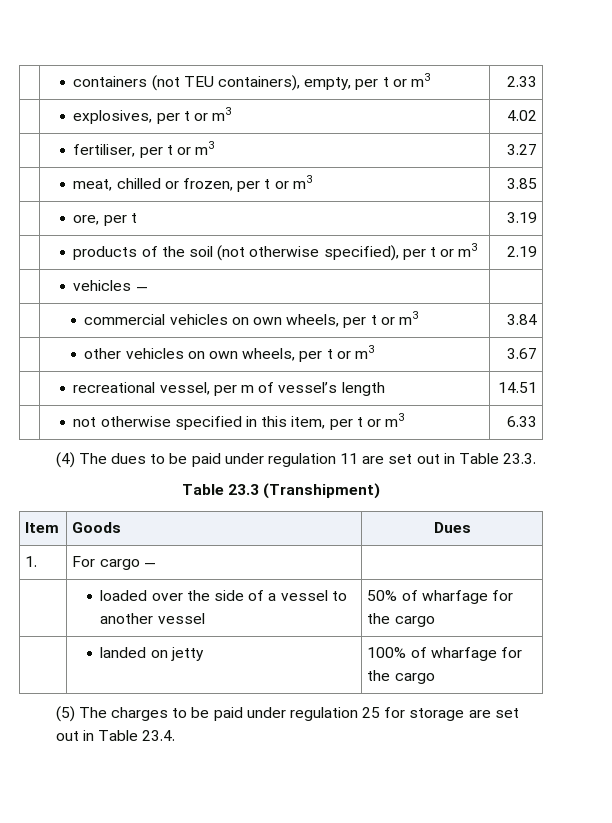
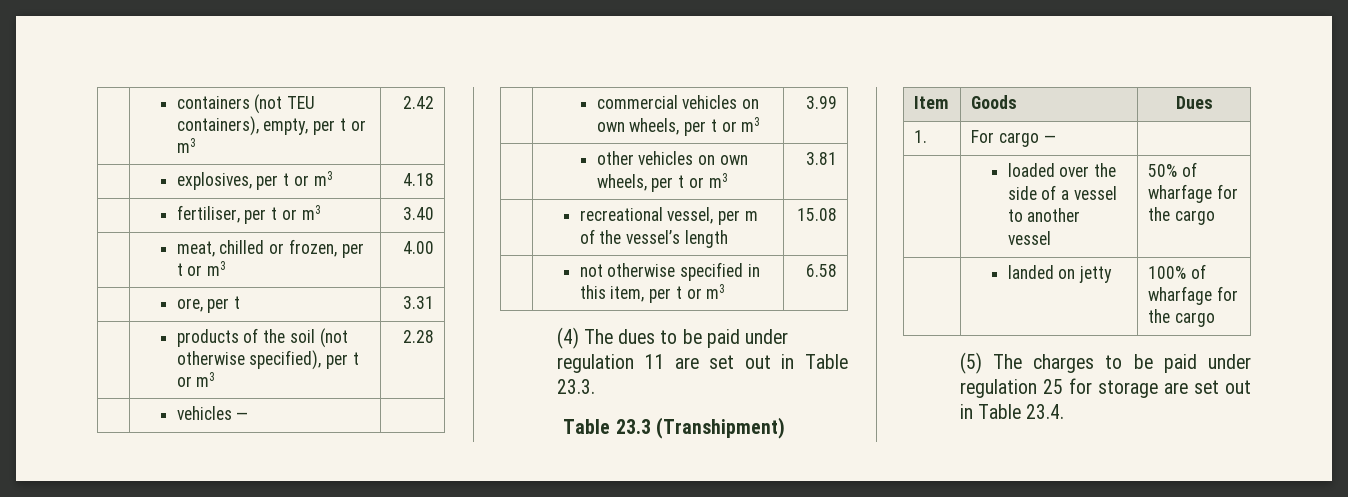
- | containers (not TEU containers), empty, per t or m3 | 2.33
+ | containers (not TEU containers), empty, per t or m3 | 2.42
- | explosives, per t or m3 | 4.02
+ | explosives, per t or m3 | 4.18
- | fertiliser, per t or m3 | 3.27
+ | fertiliser, per t or m3 | 3.40
- | meat, chilled or frozen, per t or m3 | 3.85
+ | meat, chilled or frozen, per t or m3 | 4.00
- | ore, per t | 3.19
+ | ore, per t | 3.31
- | products of the soil (not otherwise specified), per t or m3 | 2.19
+ | products of the soil (not otherwise specified), per t or m3 | 2.28
- | commercial vehicles on own wheels, per t or m3 | 3.84
+ | commercial vehicles on own wheels, per t or m3 | 3.99
- | other vehicles on own wheels, per t or m3 | 3.67
+ | other vehicles on own wheels, per t or m3 | 3.81
- | recreational vessel, per m of vessel’s length | 14.51
+ | recreational vessel, per m of the vessel’s length | 15.08
- | not otherwise specified in this item, per t or m3 | 6.33
+ | not otherwise specified in this item, per t or m3 | 6.58

